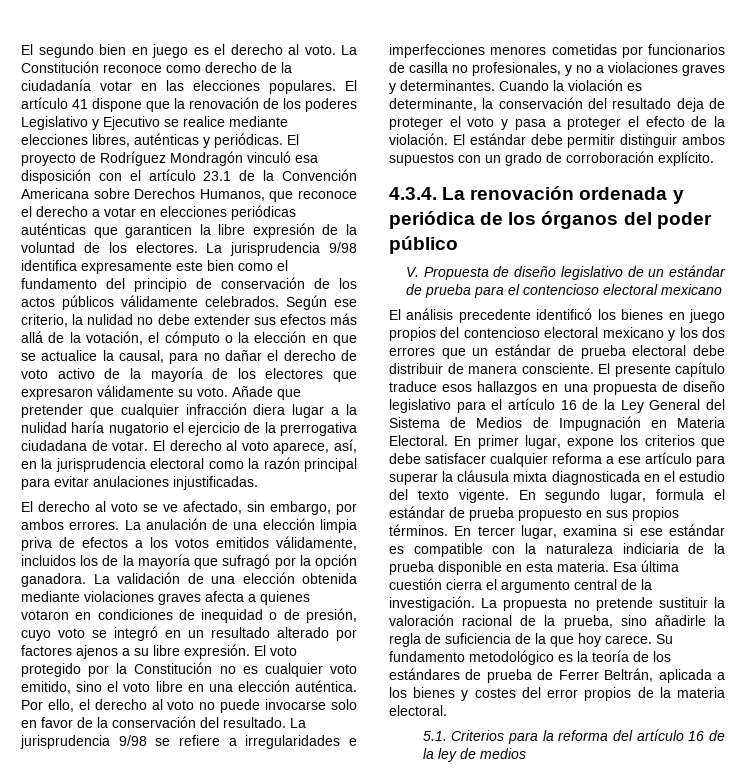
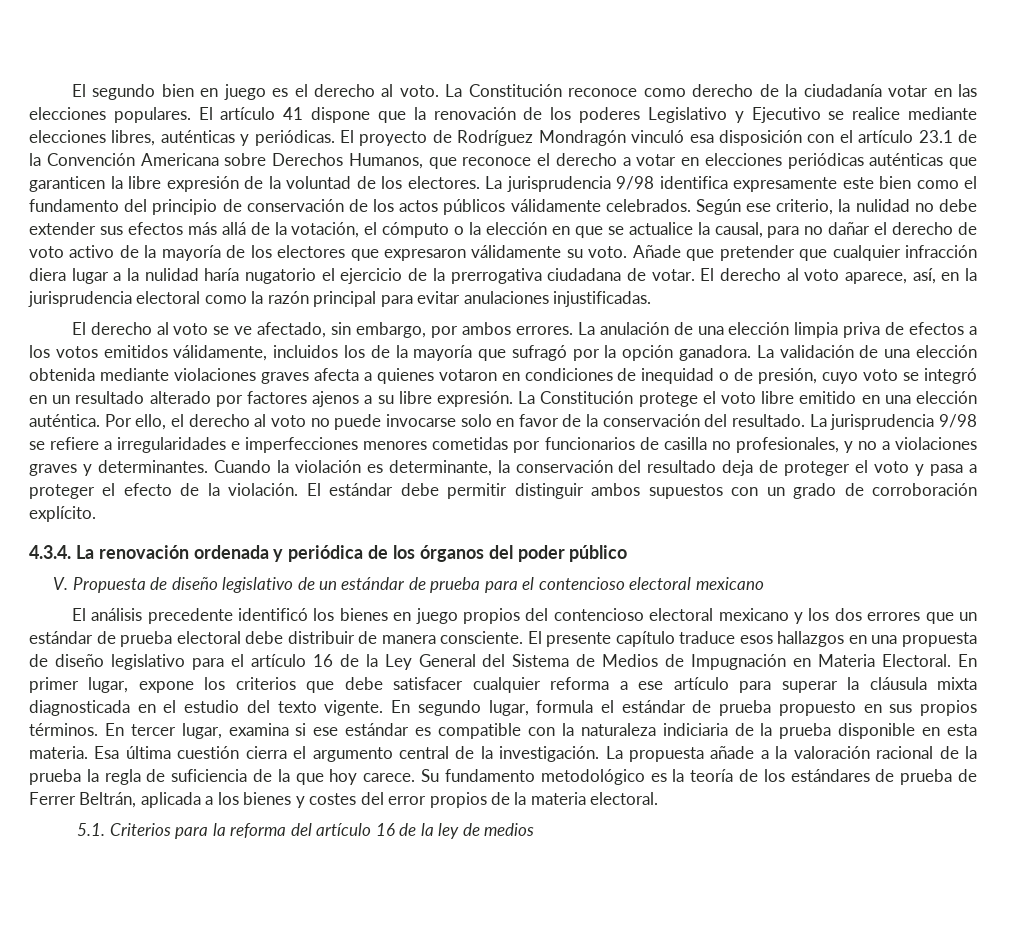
- El voto protegido por la Constitución no es cualquier voto emitido, sino el voto libre en una elección auténtica.
+ La Constitución protege el voto libre emitido en una elección auténtica.
- La propuesta no pretende sustituir la valoración racional de la prueba, sino añadirle la regla de suficiencia de la que hoy carece.
+ La propuesta añade a la valoración racional de la prueba la regla de suficiencia de la que hoy carece.

